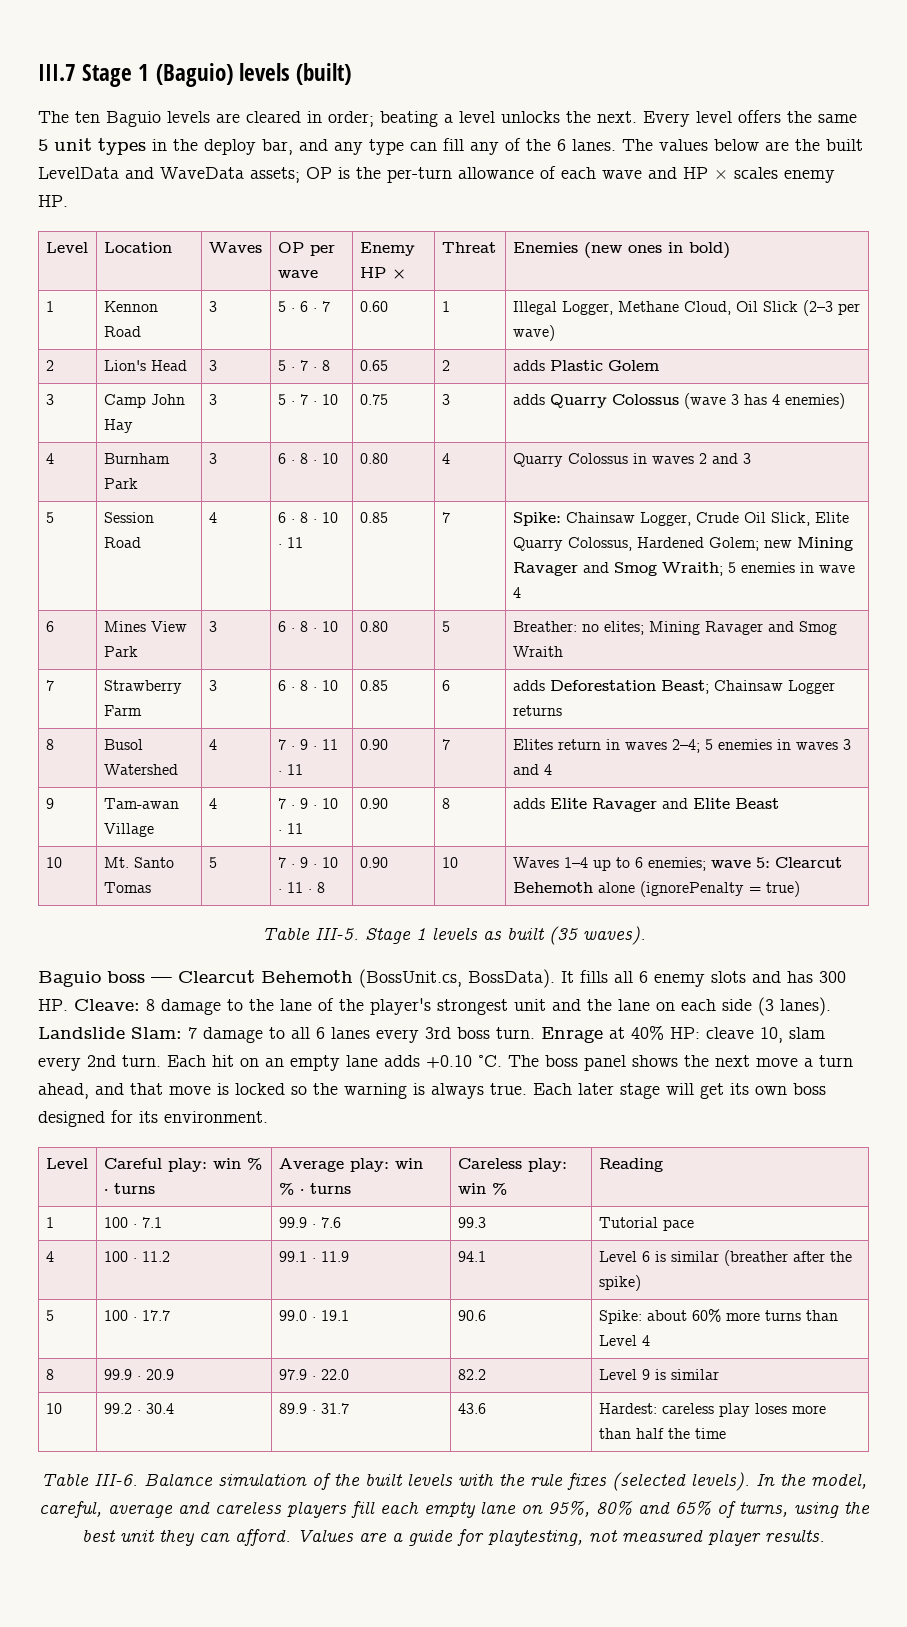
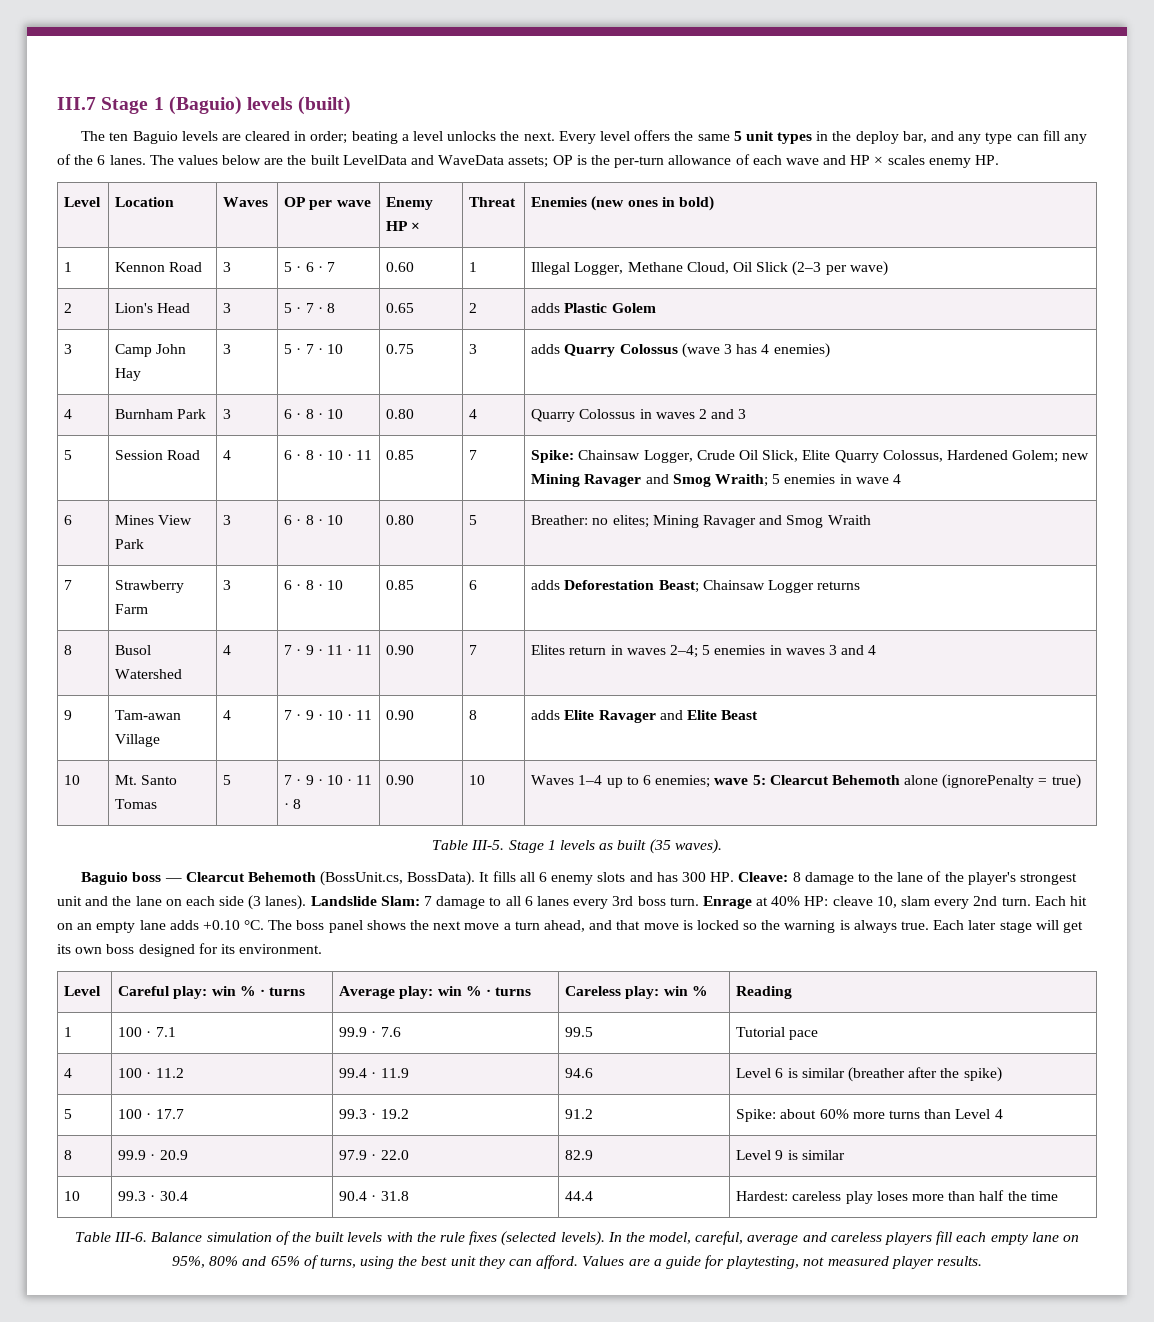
- 1 | 100 · 7.1 | 99.9 · 7.6 | 99.3 | Tutorial pace
+ 1 | 100 · 7.1 | 99.9 · 7.6 | 99.5 | Tutorial pace
- 4 | 100 · 11.2 | 99.1 · 11.9 | 94.1 | Level 6 is similar (breather after the spike)
+ 4 | 100 · 11.2 | 99.4 · 11.9 | 94.6 | Level 6 is similar (breather after the spike)
- 5 | 100 · 17.7 | 99.0 · 19.1 | 90.6 | Spike: about 60% more turns than Level 4
+ 5 | 100 · 17.7 | 99.3 · 19.2 | 91.2 | Spike: about 60% more turns than Level 4
- 8 | 99.9 · 20.9 | 97.9 · 22.0 | 82.2 | Level 9 is similar
+ 8 | 99.9 · 20.9 | 97.9 · 22.0 | 82.9 | Level 9 is similar
- 10 | 99.2 · 30.4 | 89.9 · 31.7 | 43.6 | Hardest: careless play loses more than half the time
+ 10 | 99.3 · 30.4 | 90.4 · 31.8 | 44.4 | Hardest: careless play loses more than half the time

